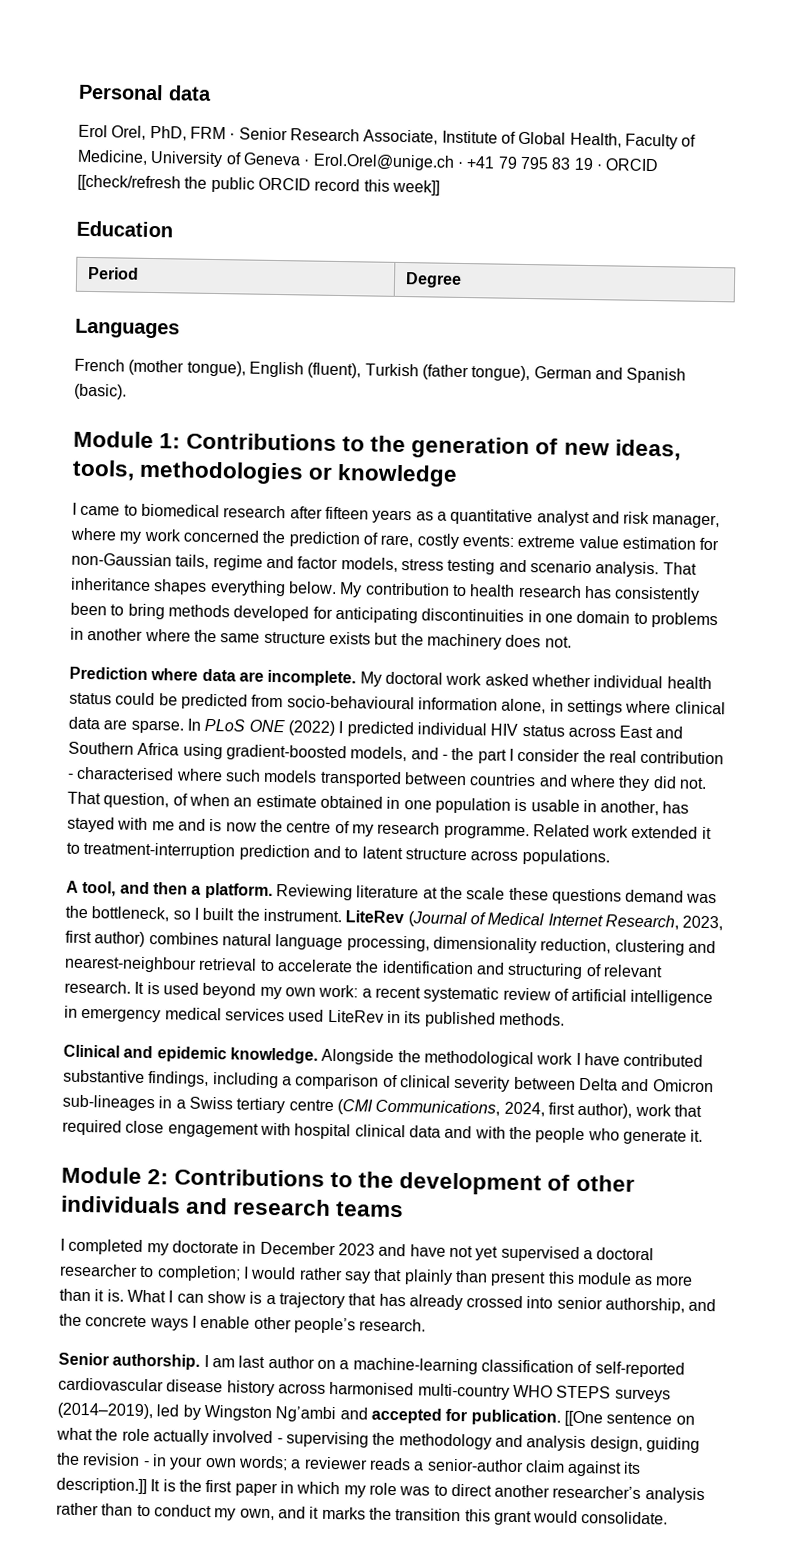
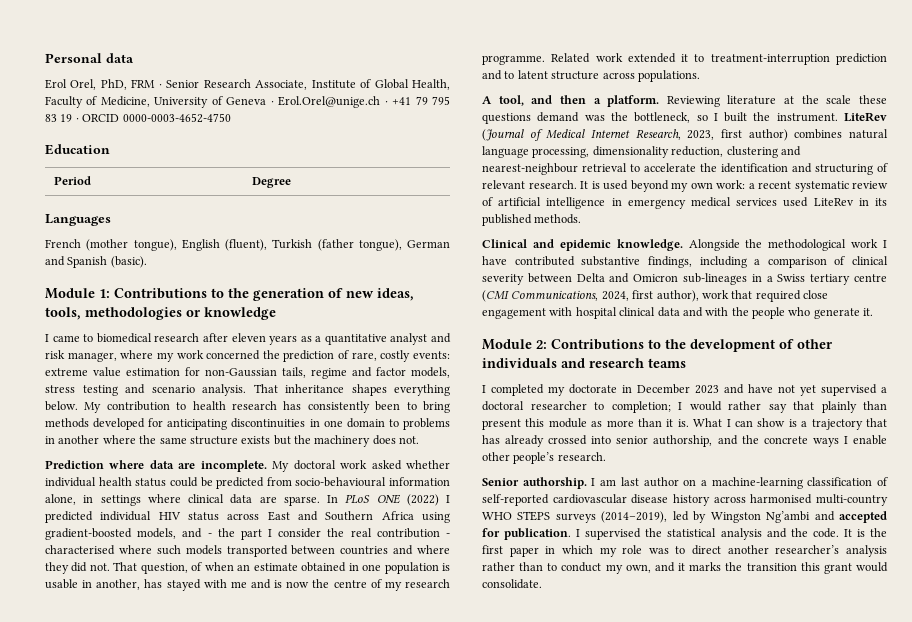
- Erol Orel, PhD, FRM · Senior Research Associate, Institute of Global Health, Faculty of Medicine, University of Geneva · Erol.Orel@unige.ch · +41 79 795 83 19 · ORCID [[check/refresh the public ORCID record this week]]
+ Erol Orel, PhD, FRM · Senior Research Associate, Institute of Global Health, Faculty of Medicine, University of Geneva · Erol.Orel@unige.ch · +41 79 795 83 19 · ORCID 0000-0003-4652-4750
- I came to biomedical research after fifteen years as a quantitative analyst and risk manager, where my work concerned the prediction of rare, costly events: extreme value estimation for non-Gaussian tails, regime and factor models, stress testing and scenario analysis.
+ I came to biomedical research after eleven years as a quantitative analyst and risk manager, where my work concerned the prediction of rare, costly events: extreme value estimation for non-Gaussian tails, regime and factor models, stress testing and scenario analysis.
- [[One sentence on what the role actually involved - supervising the methodology and analysis design, guiding the revision - in your own words; a reviewer reads a senior-author claim against its description.]]
+ I supervised the statistical analysis and the code.

